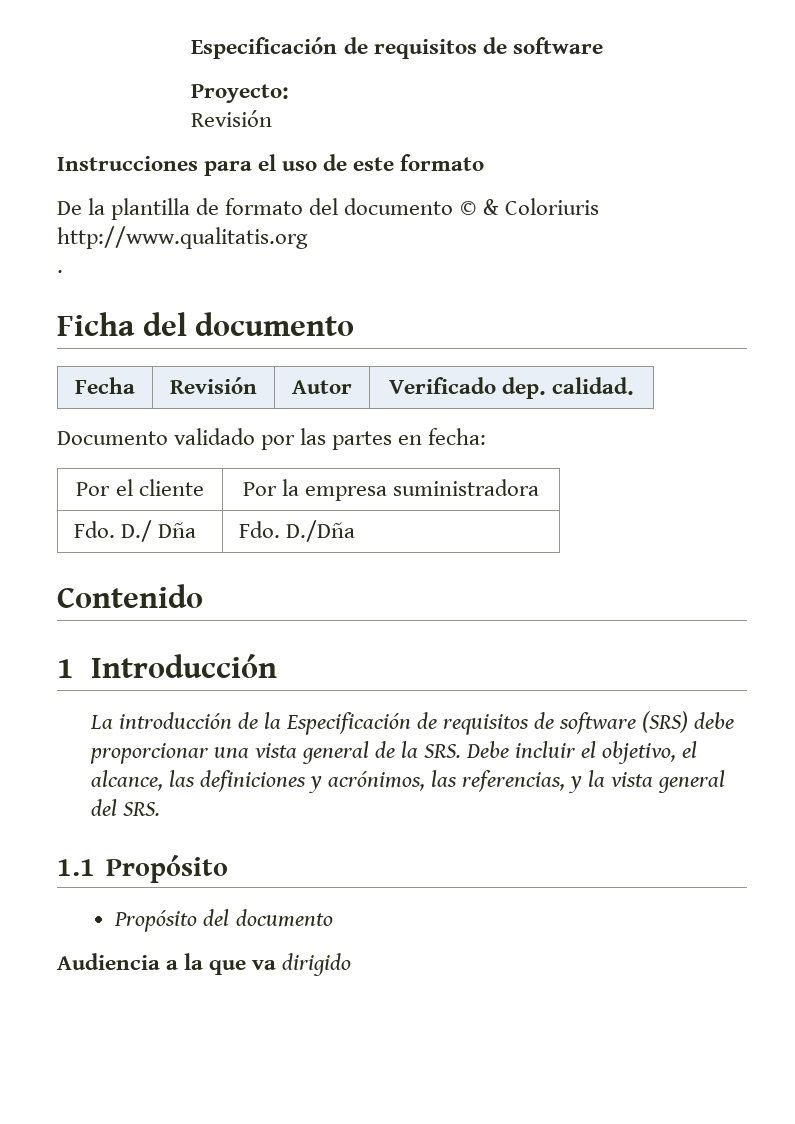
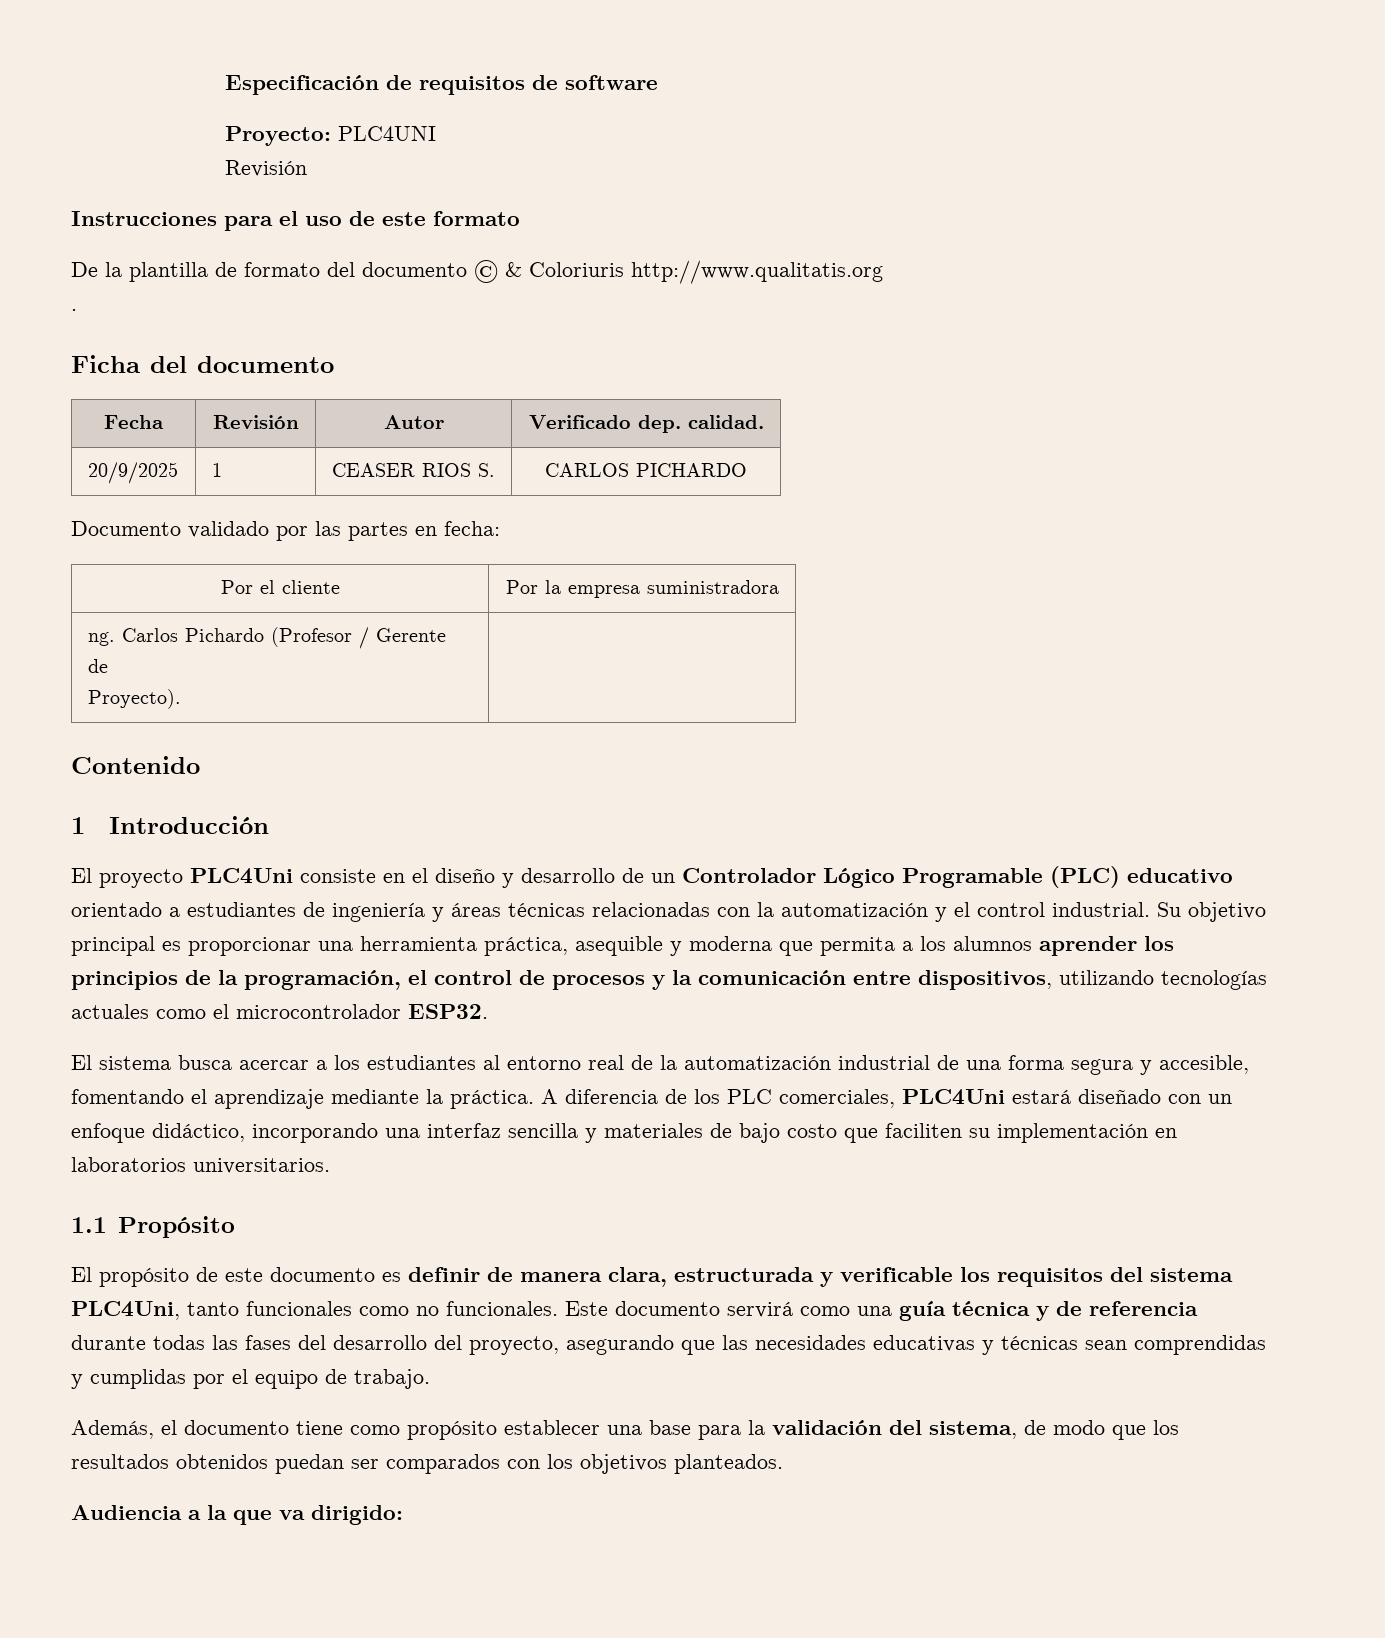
- Proyecto:
+ Proyecto: PLC4UNI
+ 20/9/2025 | 1 | CEASER RIOS S. | CARLOS PICHARDO
- Fdo. D./ Dña | Fdo. D./Dña
+ ng. Carlos Pichardo (Profesor / Gerente de
+ Proyecto). |
  Contenido
  1 Introducción
- La introducción de la Especificación de requisitos de software (SRS) debe proporcionar una vista general de la SRS. Debe incluir el objetivo, el alcance, las definiciones y acrónimos, las referencias, y la vista general del SRS.
+ El proyecto PLC4Uni consiste en el diseño y desarrollo de un Controlador Lógico Programable (PLC) educativo orientado a estudiantes de ingeniería y áreas técnicas relacionadas con la automatización y el control industrial. Su objetivo principal es proporcionar una herramienta práctica, asequible y moderna que permita a los alumnos aprender los principios de la programación, el control de procesos y la comunicación entre dispositivos, utilizando tecnologías actuales como el microcontrolador ESP32.
+ El sistema busca acercar a los estudiantes al entorno real de la automatización industrial de una forma segura y accesible, fomentando el aprendizaje mediante la práctica. A diferencia de los PLC comerciales, PLC4Uni estará diseñado con un enfoque didáctico, incorporando una interfaz sencilla y materiales de bajo costo que faciliten su implementación en laboratorios universitarios.
  1.1 Propósito
- Propósito del documento
+ El propósito de este documento es definir de manera clara, estructurada y verificable los requisitos del sistema PLC4Uni, tanto funcionales como no funcionales. Este documento servirá como una guía técnica y de referencia durante todas las fases del desarrollo del proyecto, asegurando que las necesidades educativas y técnicas sean comprendidas y cumplidas por el equipo de trabajo.
+ Además, el documento tiene como propósito establecer una base para la validación del sistema, de modo que los resultados obtenidos puedan ser comparados con los objetivos planteados.
- Audiencia a la que va dirigido
+ Audiencia a la que va dirigido:

